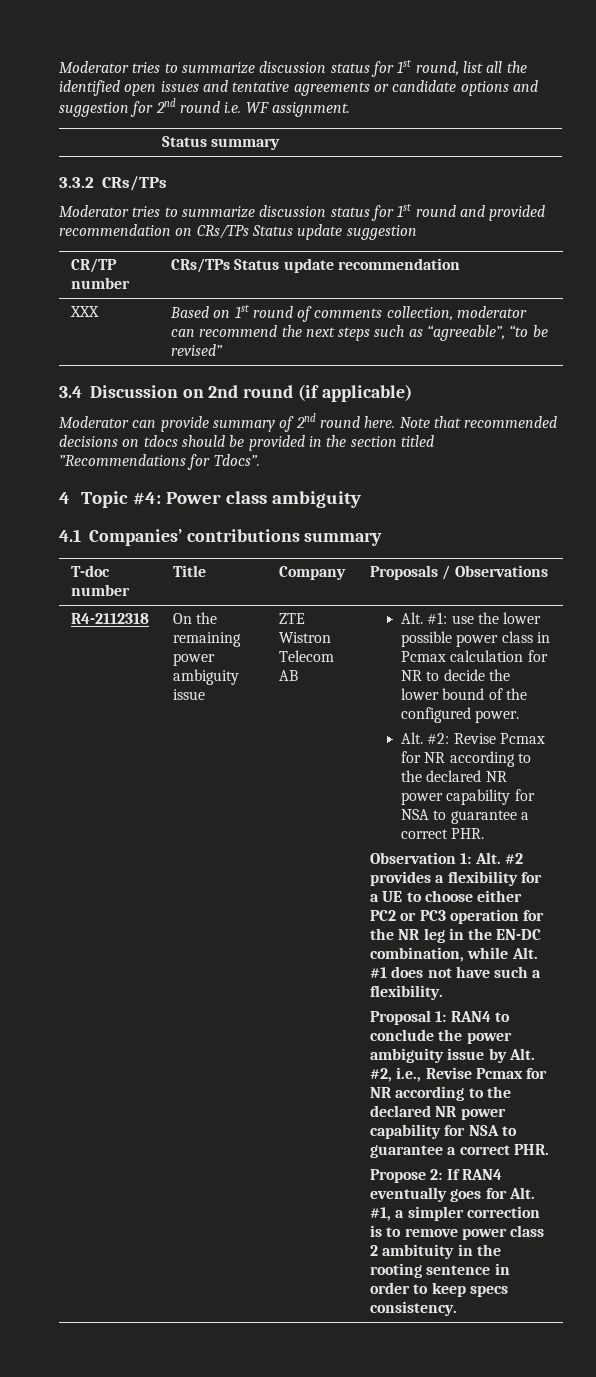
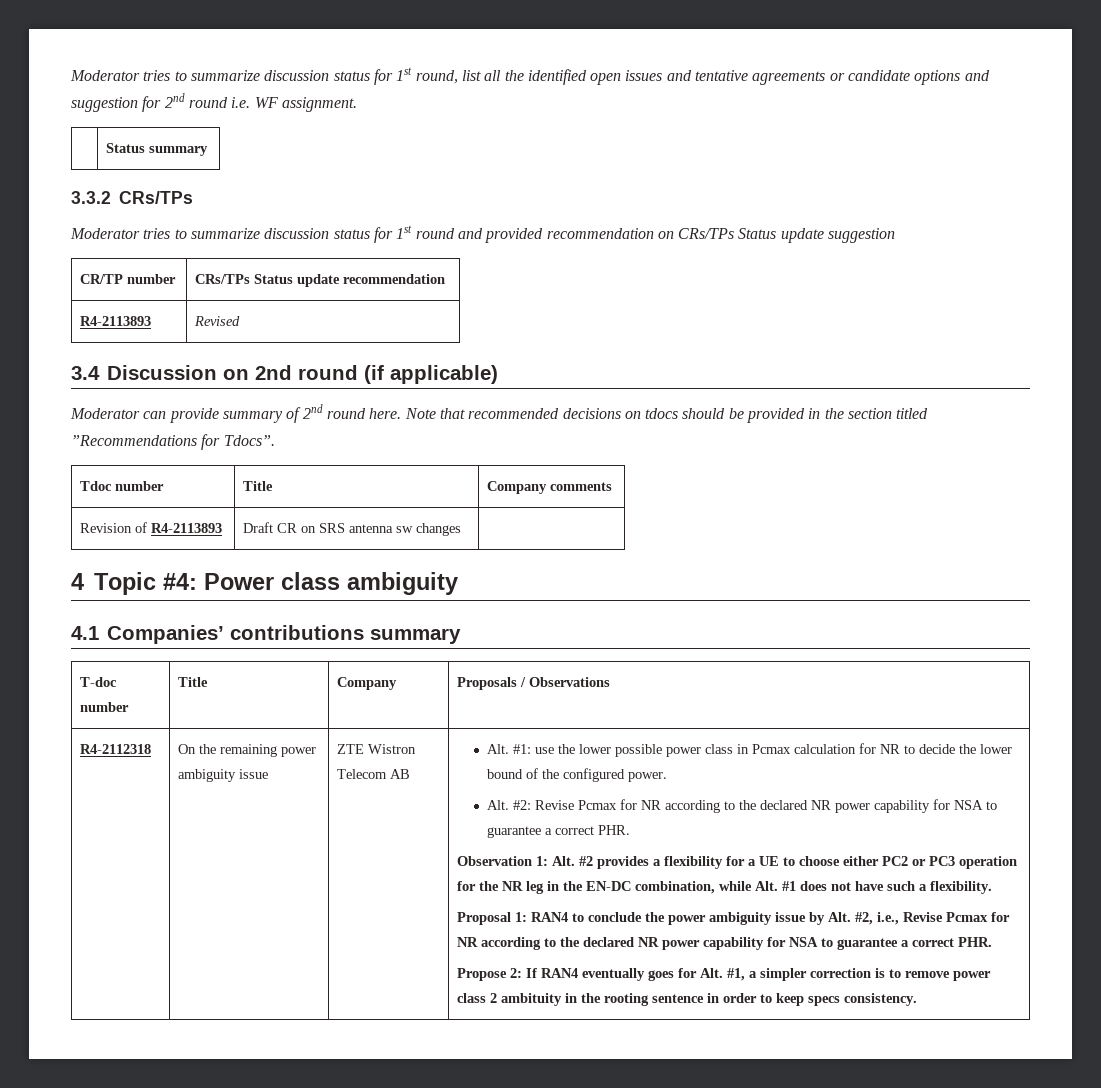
- XXX | Based on 1st round of comments collection, moderator can recommend the next steps such as “agreeable”, “to be revised”
+ R4-2113893 | Revised
+ Tdoc number | Title | Company comments
+ Revision of R4-2113893 | Draft CR on SRS antenna sw changes |

